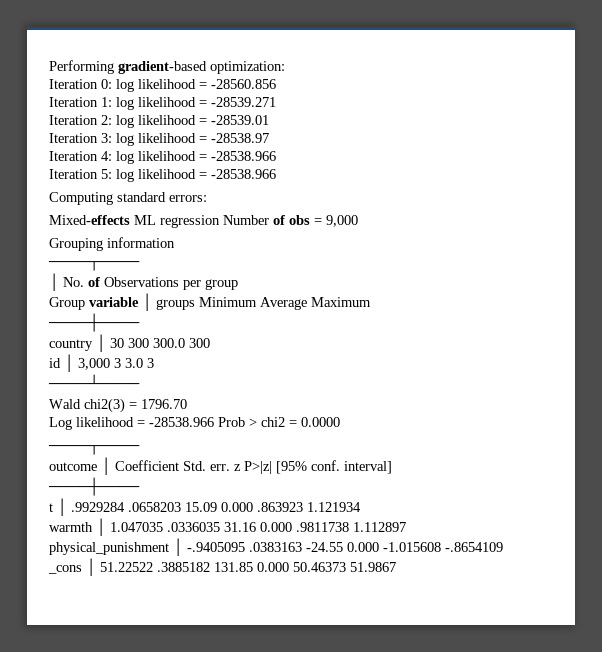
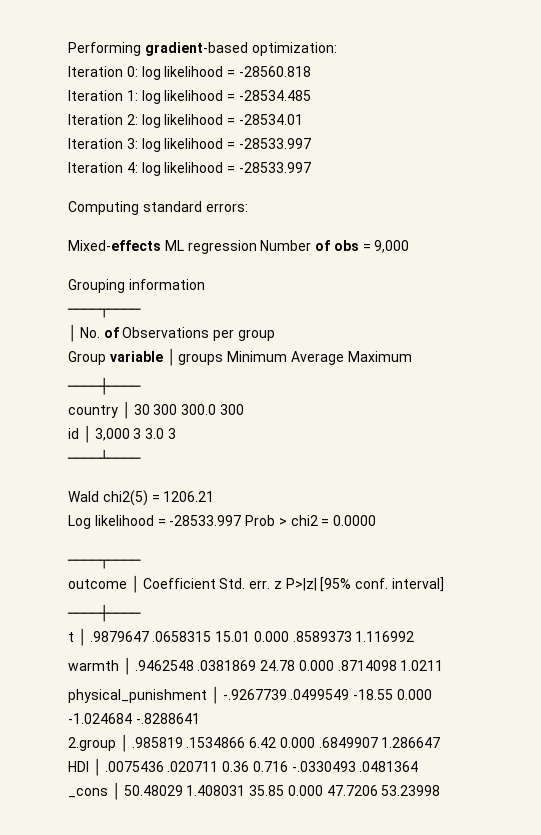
- Iteration 0: log likelihood = -28560.856
+ Iteration 0: log likelihood = -28560.818
- Iteration 1: log likelihood = -28539.271
+ Iteration 1: log likelihood = -28534.485
- Iteration 2: log likelihood = -28539.01
+ Iteration 2: log likelihood = -28534.01
- Iteration 3: log likelihood = -28538.97
+ Iteration 3: log likelihood = -28533.997
- Iteration 4: log likelihood = -28538.966
- Iteration 5: log likelihood = -28538.966
+ Iteration 4: log likelihood = -28533.997
- Wald chi2(3) = 1796.70
+ Wald chi2(5) = 1206.21
- Log likelihood = -28538.966 Prob > chi2 = 0.0000
+ Log likelihood = -28533.997 Prob > chi2 = 0.0000
- t │ .9929284 .0658203 15.09 0.000 .863923 1.121934
- warmth │ 1.047035 .0336035 31.16 0.000 .9811738 1.112897
- physical_punishment │ -.9405095 .0383163 -24.55 0.000 -1.015608 -.8654109
- _cons │ 51.22522 .3885182 131.85 0.000 50.46373 51.9867
+ t │ .9879647 .0658315 15.01 0.000 .8589373 1.116992
+ warmth │ .9462548 .0381869 24.78 0.000 .8714098 1.0211
+ physical_punishment │ -.9267739 .0499549 -18.55 0.000 -1.024684 -.8288641
+ 2.group │ .985819 .1534866 6.42 0.000 .6849907 1.286647
+ HDI │ .0075436 .020711 0.36 0.716 -.0330493 .0481364
+ _cons │ 50.48029 1.408031 35.85 0.000 47.7206 53.23998

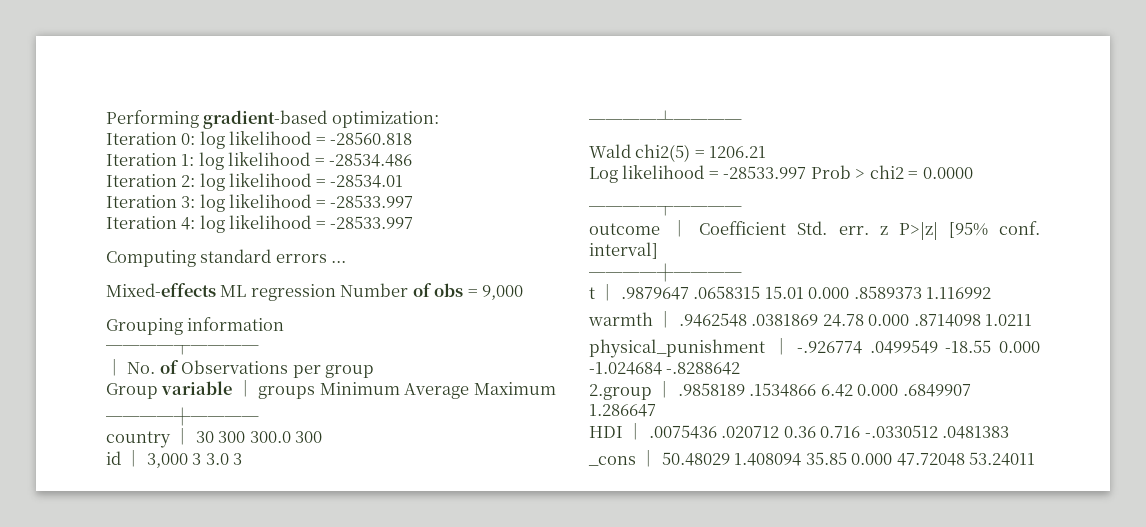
- Iteration 1: log likelihood = -28534.485
+ Iteration 1: log likelihood = -28534.486
- Computing standard errors:
+ Computing standard errors ...
- physical_punishment │ -.9267739 .0499549 -18.55 0.000 -1.024684 -.8288641
+ physical_punishment │ -.926774 .0499549 -18.55 0.000 -1.024684 -.8288642
- 2.group │ .985819 .1534866 6.42 0.000 .6849907 1.286647
+ 2.group │ .9858189 .1534866 6.42 0.000 .6849907 1.286647
- HDI │ .0075436 .020711 0.36 0.716 -.0330493 .0481364
+ HDI │ .0075436 .020712 0.36 0.716 -.0330512 .0481383
- _cons │ 50.48029 1.408031 35.85 0.000 47.7206 53.23998
+ _cons │ 50.48029 1.408094 35.85 0.000 47.72048 53.24011

